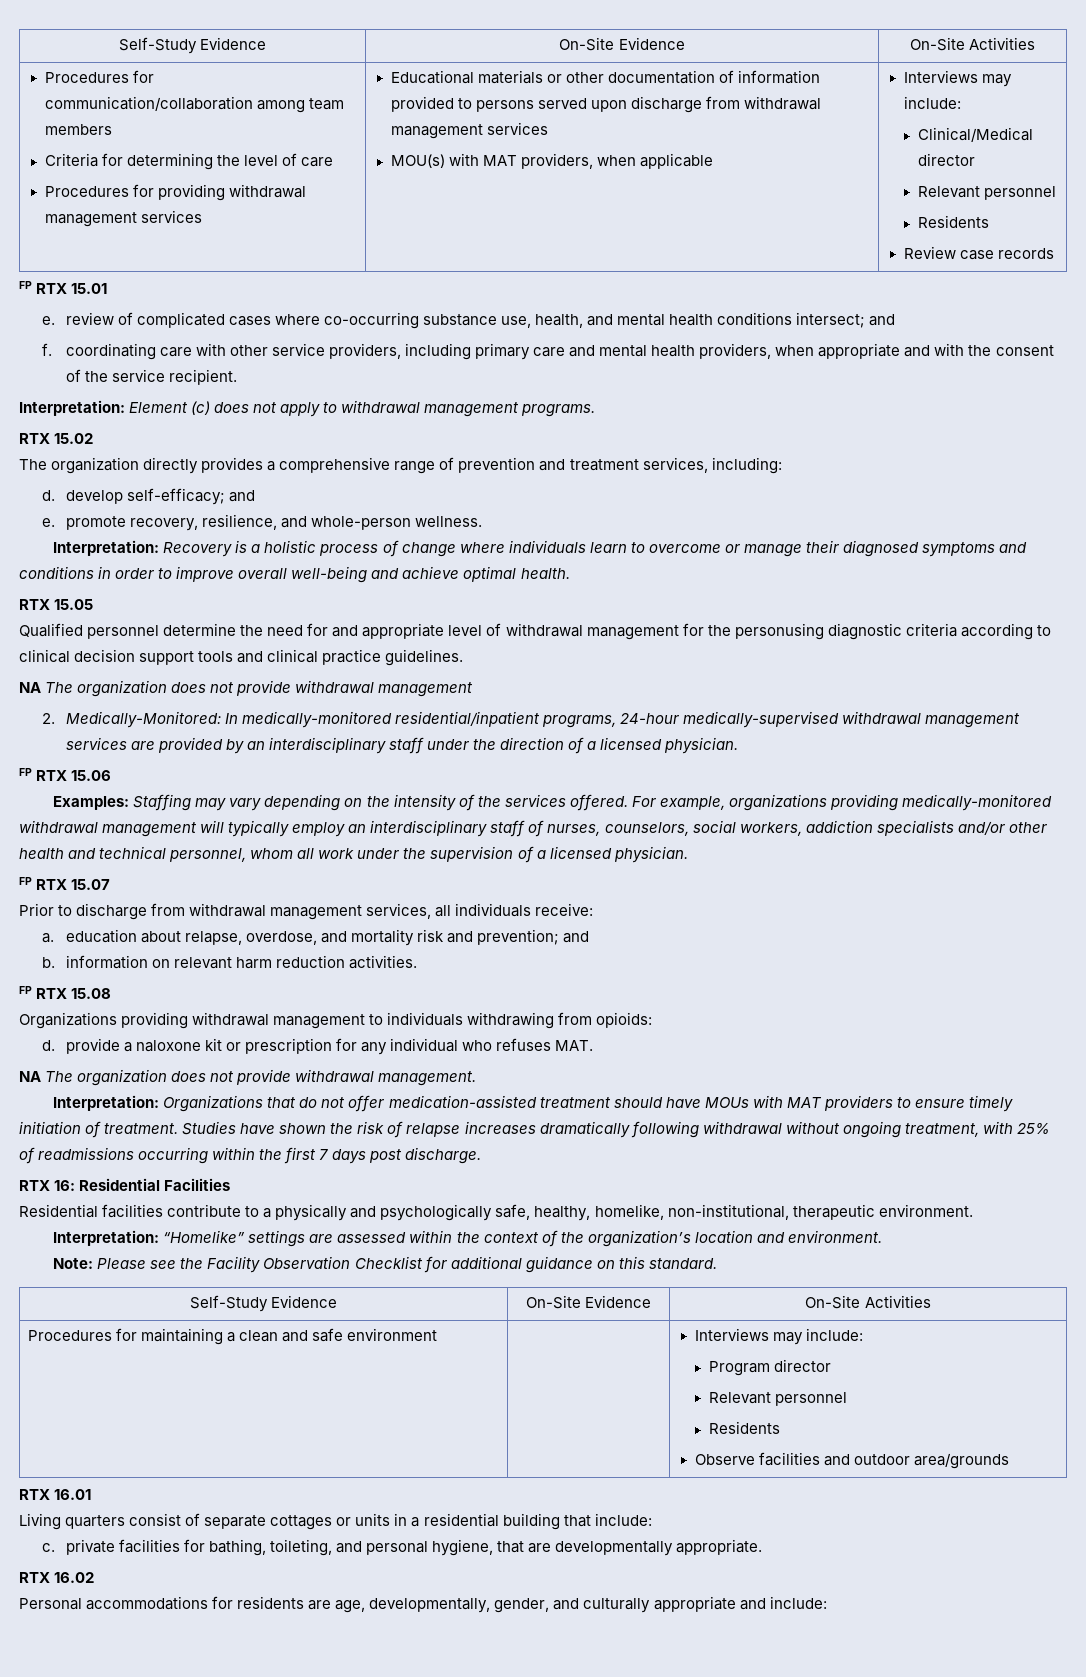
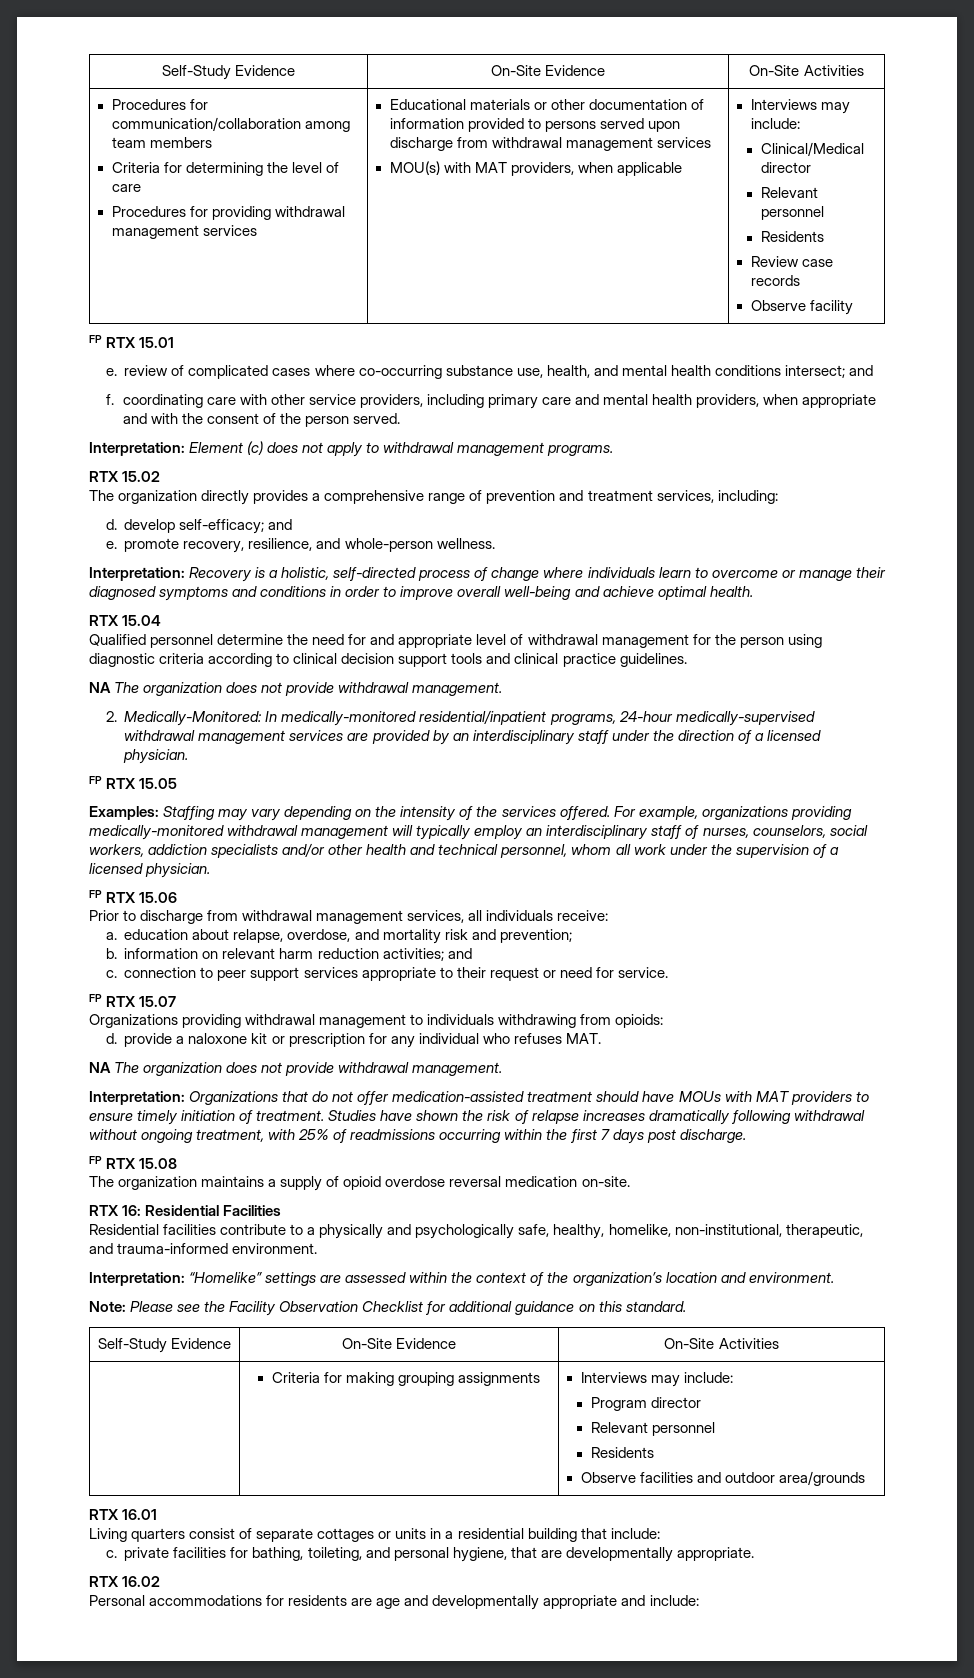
+ Observe facility
- f. coordinating care with other service providers, including primary care and mental health providers, when appropriate and with the consent of the service recipient.
+ f. coordinating care with other service providers, including primary care and mental health providers, when appropriate and with the consent of the person served.
- Interpretation: Recovery is a holistic process of change where individuals learn to overcome or manage their diagnosed symptoms and conditions in order to improve overall well-being and achieve optimal health.
+ Interpretation: Recovery is a holistic, self-directed process of change where individuals learn to overcome or manage their diagnosed symptoms and conditions in order to improve overall well-being and achieve optimal health.
- RTX 15.05
+ RTX 15.04
- Qualified personnel determine the need for and appropriate level of withdrawal management for the personusing diagnostic criteria according to clinical decision support tools and clinical practice guidelines.
- NA The organization does not provide withdrawal management
+ Qualified personnel determine the need for and appropriate level of withdrawal management for the person using diagnostic criteria according to clinical decision support tools and clinical practice guidelines.
+ NA The organization does not provide withdrawal management.
- FP RTX 15.06
+ FP RTX 15.05
- FP RTX 15.07
+ FP RTX 15.06
- a. education about relapse, overdose, and mortality risk and prevention; and
+ a. education about relapse, overdose, and mortality risk and prevention;
- b. information on relevant harm reduction activities.
- FP RTX 15.08
+ b. information on relevant harm reduction activities; and
+ c. connection to peer support services appropriate to their request or need for service.
+ FP RTX 15.07
+ FP RTX 15.08
+ The organization maintains a supply of opioid overdose reversal medication on-site.
- Residential facilities contribute to a physically and psychologically safe, healthy, homelike, non-institutional, therapeutic environment.
+ Residential facilities contribute to a physically and psychologically safe, healthy, homelike, non-institutional, therapeutic, and trauma-informed environment.
- Procedures for maintaining a clean and safe environment | | Interviews may include:
+ | Criteria for making grouping assignments | Interviews may include:
- Personal accommodations for residents are age, developmentally, gender, and culturally appropriate and include:
+ Personal accommodations for residents are age and developmentally appropriate and include:

